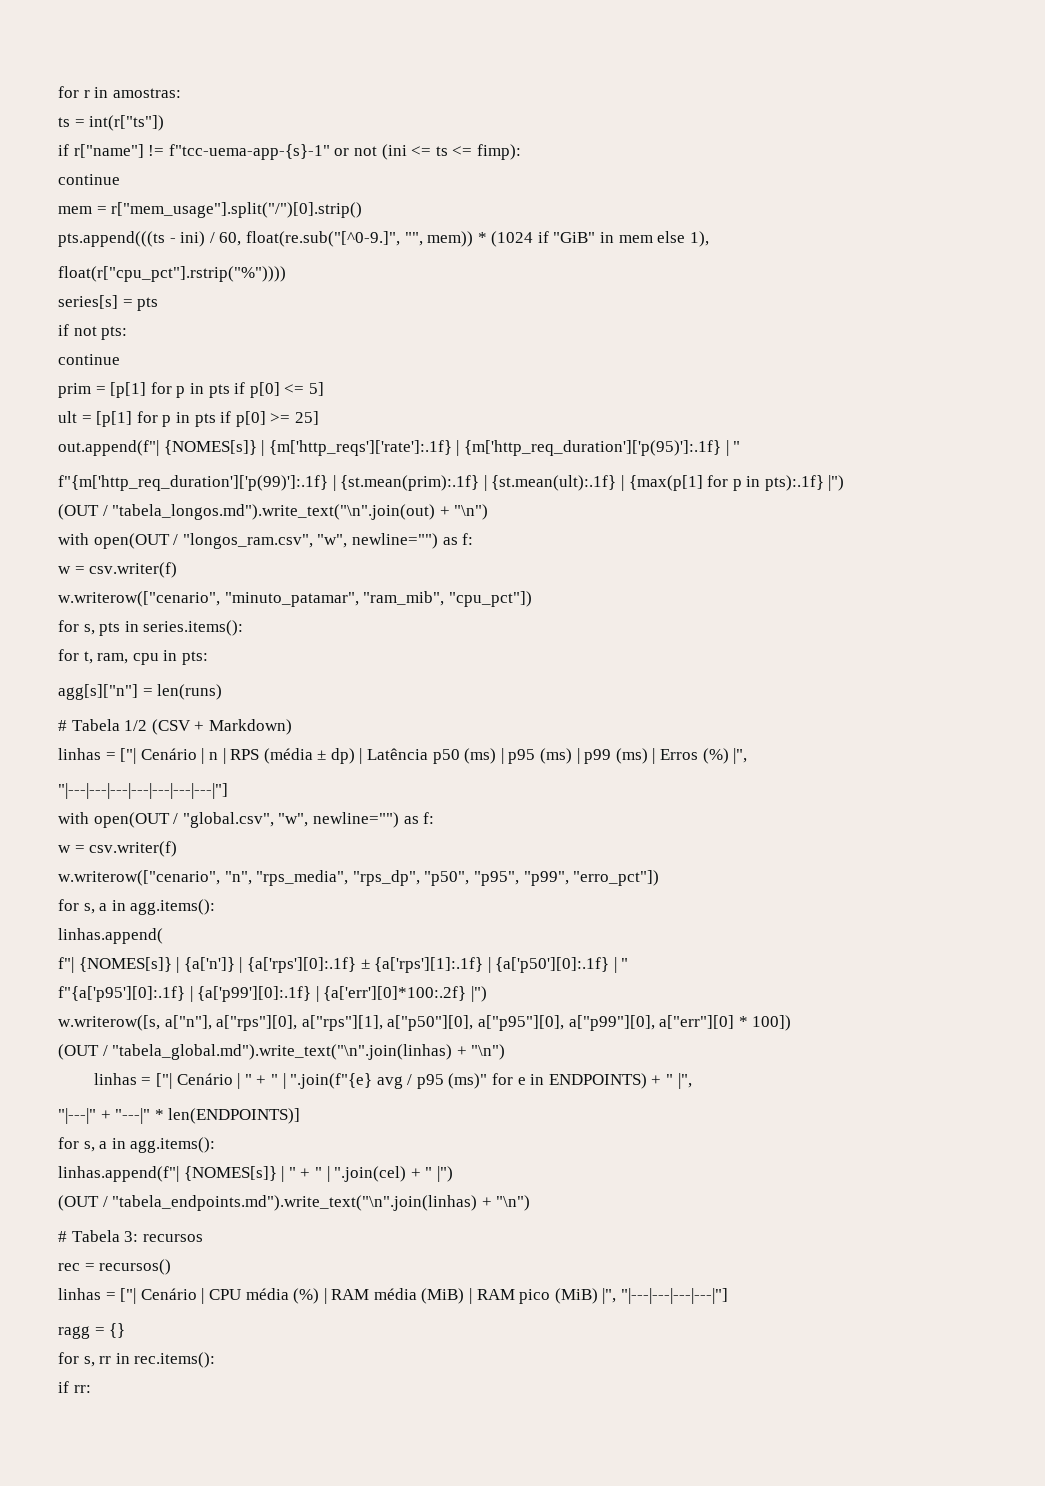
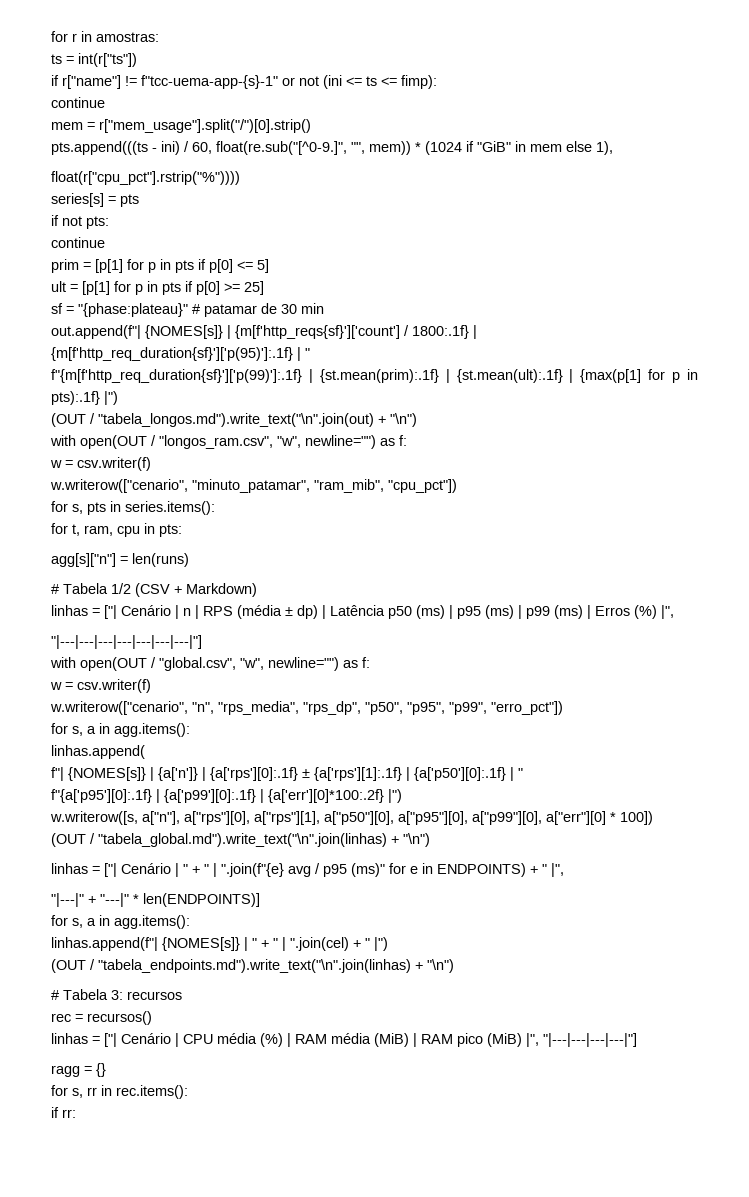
- out.append(f"| {NOMES[s]} | {m['http_reqs']['rate']:.1f} | {m['http_req_duration']['p(95)']:.1f} | "
- f"{m['http_req_duration']['p(99)']:.1f} | {st.mean(prim):.1f} | {st.mean(ult):.1f} | {max(p[1] for p in pts):.1f} |")
+ sf = "{phase:plateau}" # patamar de 30 min
+ out.append(f"| {NOMES[s]} | {m[f'http_reqs{sf}']['count'] / 1800:.1f} | {m[f'http_req_duration{sf}']['p(95)']:.1f} | "
+ f"{m[f'http_req_duration{sf}']['p(99)']:.1f} | {st.mean(prim):.1f} | {st.mean(ult):.1f} | {max(p[1] for p in pts):.1f} |")

